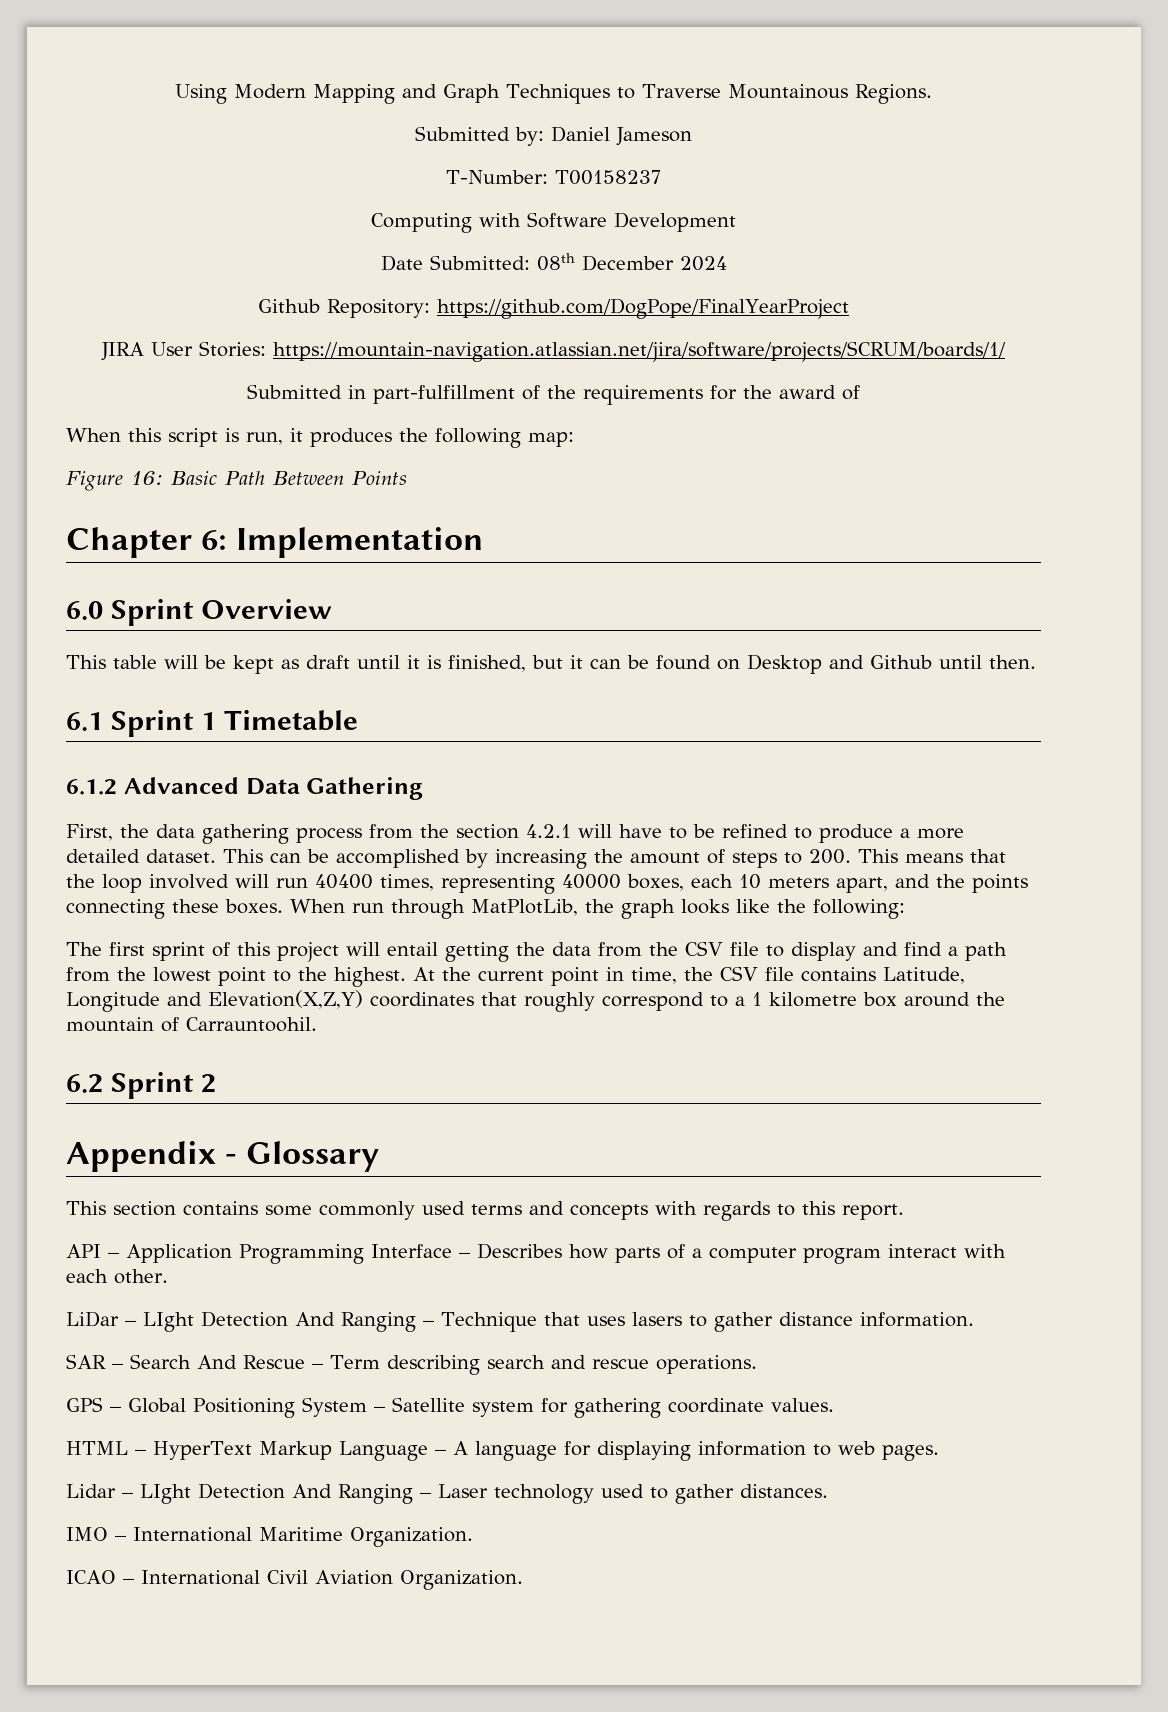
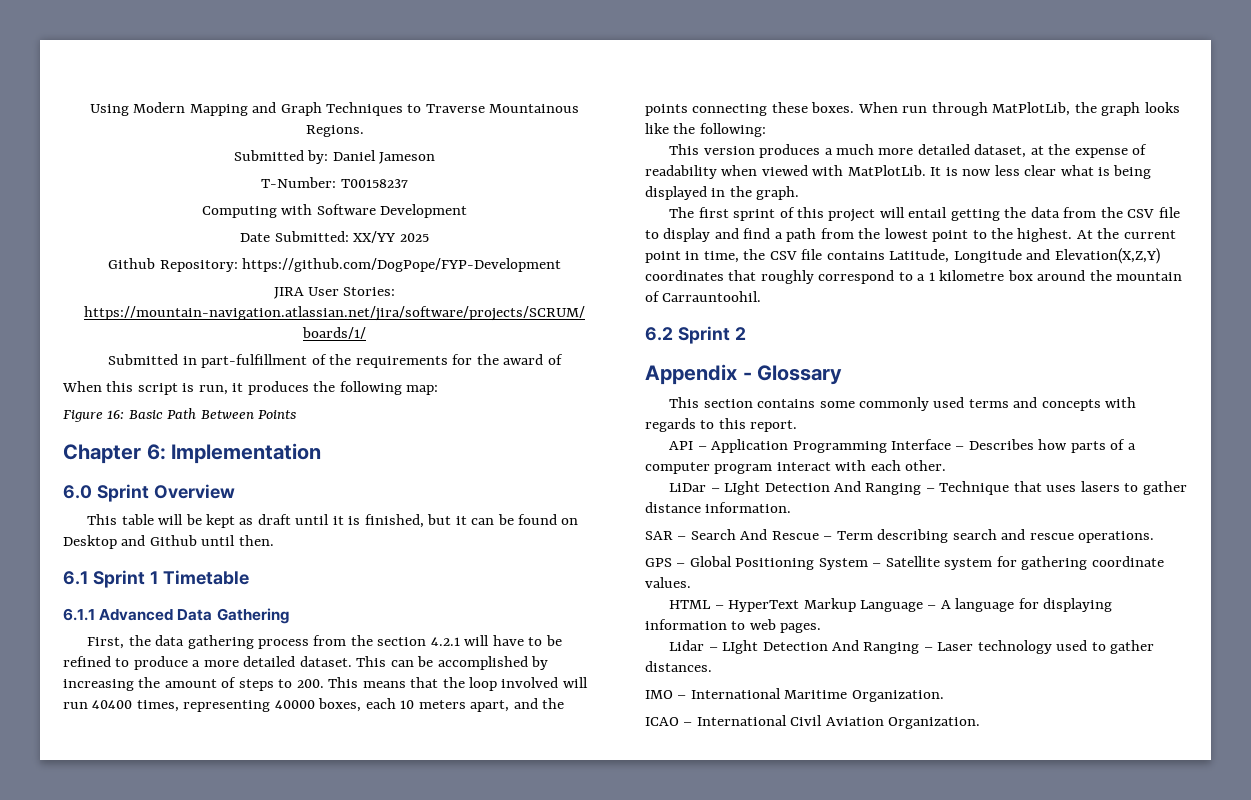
- Date Submitted: 08th December 2024
+ Date Submitted: XX/YY 2025
- Github Repository: https://github.com/DogPope/FinalYearProject
+ Github Repository: https://github.com/DogPope/FYP-Development
- 6.1.2 Advanced Data Gathering
+ 6.1.1 Advanced Data Gathering
+ This version produces a much more detailed dataset, at the expense of readability when viewed with MatPlotLib. It is now less clear what is being displayed in the graph.

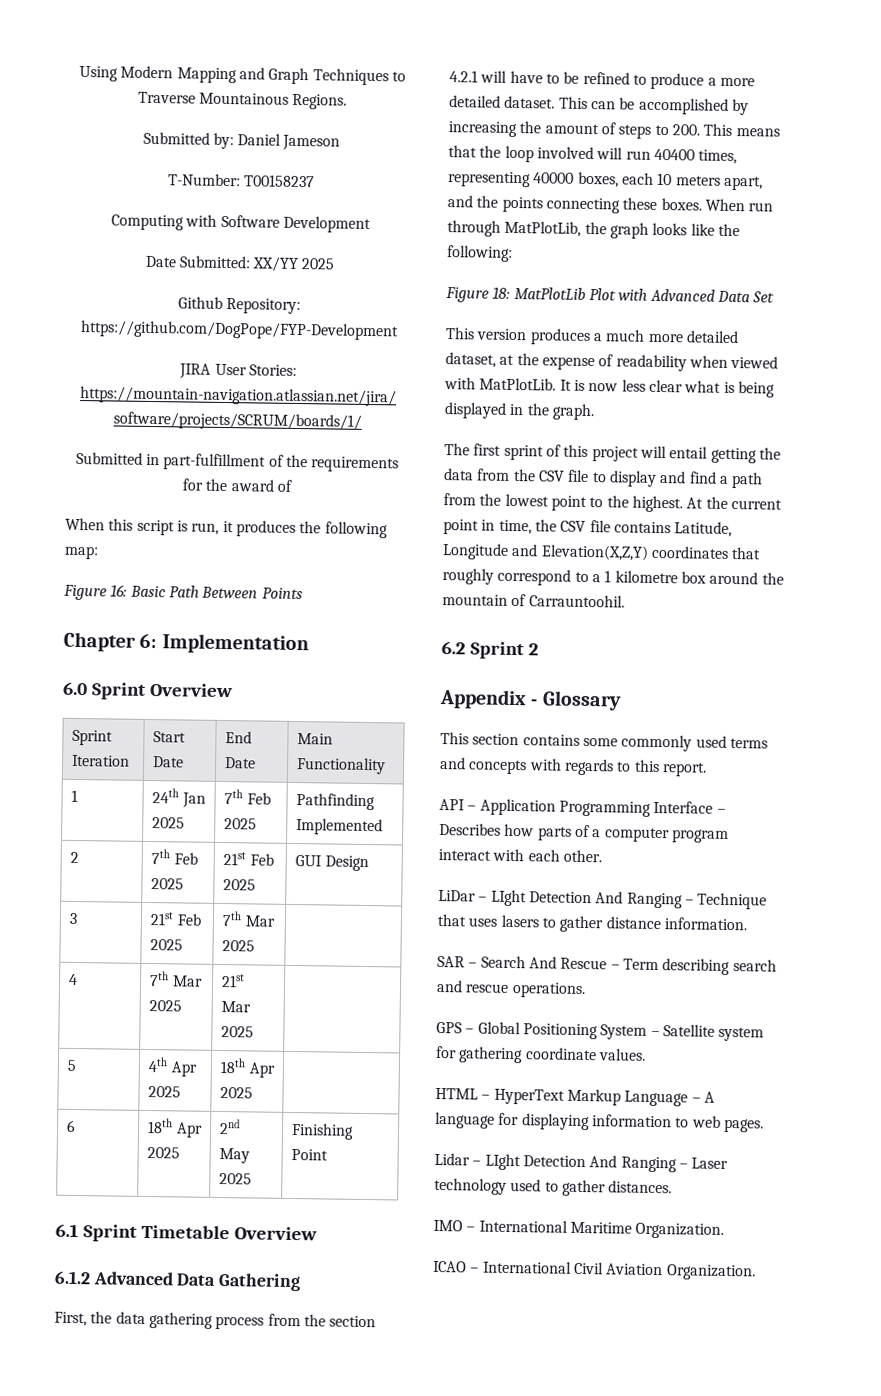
- This table will be kept as draft until it is finished, but it can be found on Desktop and Github until then.
+ Sprint Iteration | Start Date | End Date | Main Functionality
+ 1 | 24th Jan 2025 | 7th Feb 2025 | Pathfinding Implemented
+ 2 | 7th Feb 2025 | 21st Feb 2025 | GUI Design
+ 3 | 21st Feb 2025 | 7th Mar 2025 |
+ 4 | 7th Mar 2025 | 21st Mar 2025 |
+ 5 | 4th Apr 2025 | 18th Apr 2025 |
+ 6 | 18th Apr 2025 | 2nd May 2025 | Finishing Point
- 6.1 Sprint 1 Timetable
- 6.1.1 Advanced Data Gathering
+ 6.1 Sprint Timetable Overview
+ 6.1.2 Advanced Data Gathering
+ Figure 18: MatPlotLib Plot with Advanced Data Set

